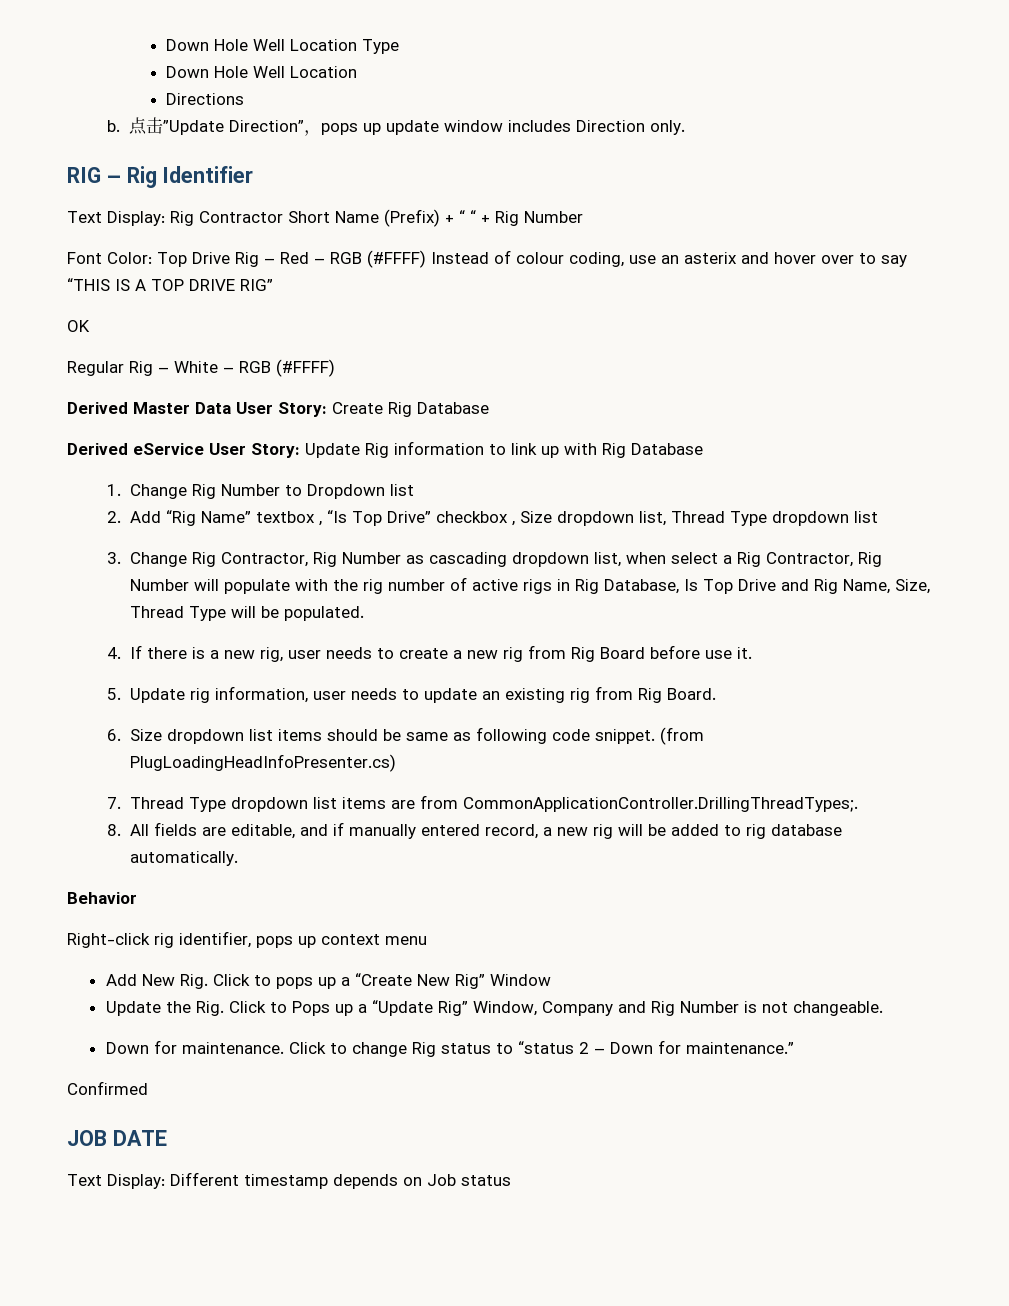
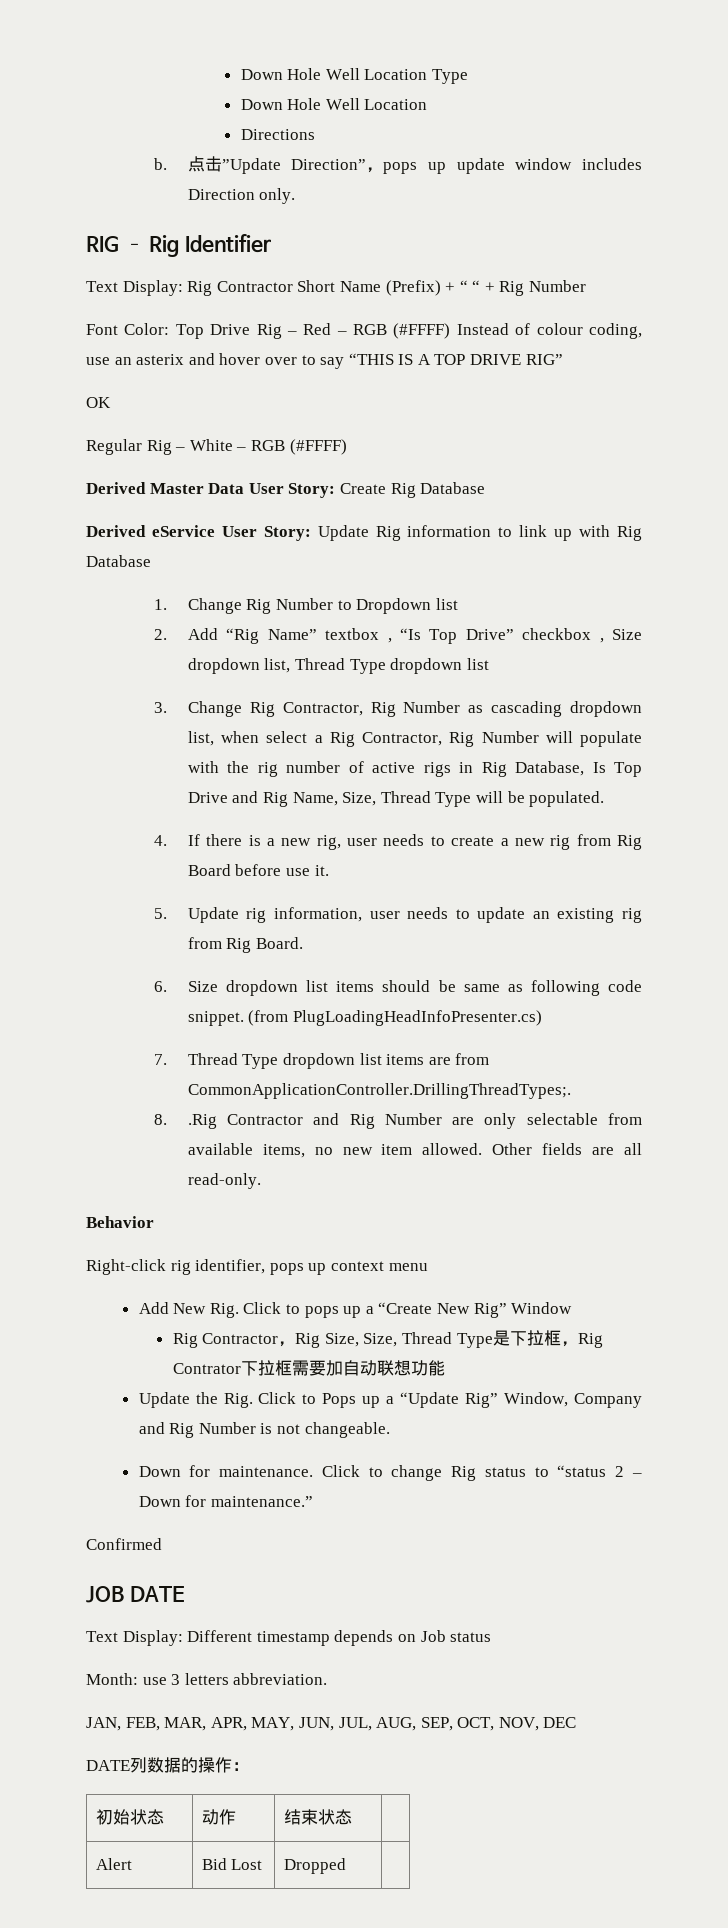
- 8. All fields are editable, and if manually entered record, a new rig will be added to rig database automatically.
+ 8. .Rig Contractor and Rig Number are only selectable from available items, no new item allowed. Other fields are all read-only.
+ Rig Contractor，Rig Size, Size, Thread Type是下拉框，Rig Contrator下拉框需要加自动联想功能
+ Month: use 3 letters abbreviation.
+ JAN, FEB, MAR, APR, MAY, JUN, JUL, AUG, SEP, OCT, NOV, DEC
+ DATE列数据的操作：
+ 初始状态 | 动作 | 结束状态 |
+ Alert | Bid Lost | Dropped |

